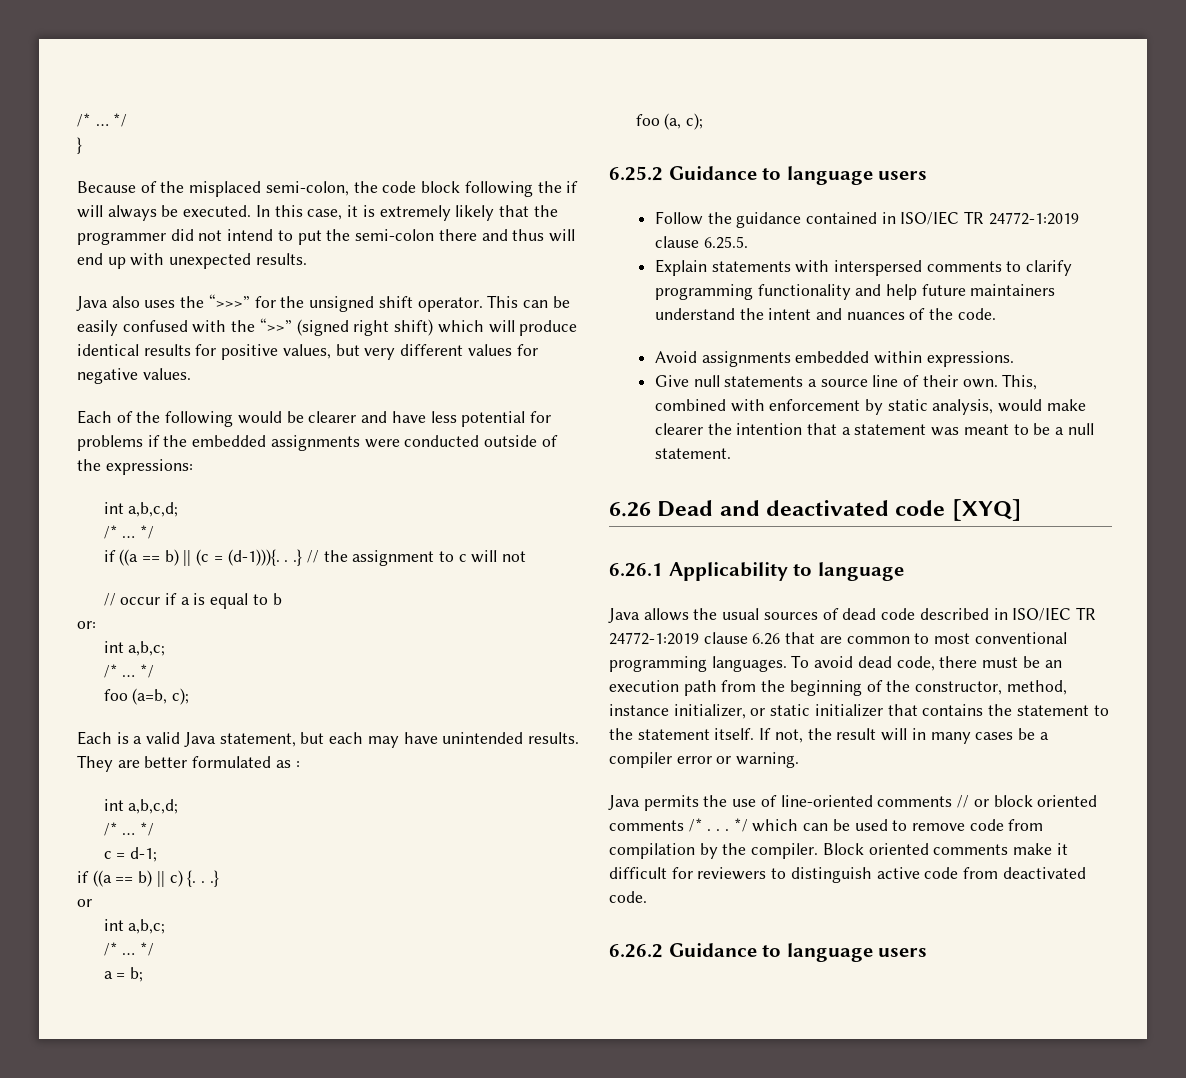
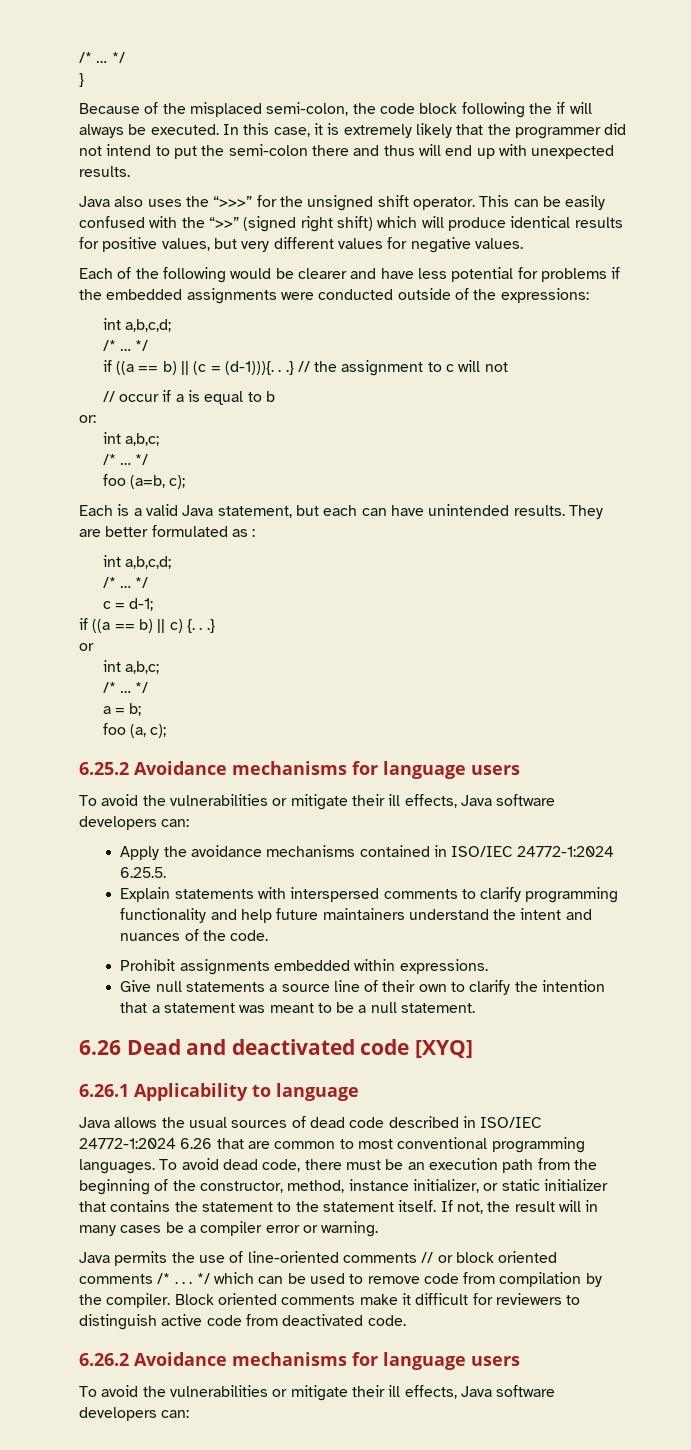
- Each is a valid Java statement, but each may have unintended results.
+ Each is a valid Java statement, but each can have unintended results.
- 6.25.2 Guidance to language users
- Follow the guidance contained in ISO/IEC TR 24772-1:2019 clause 6.25.5.
+ 6.25.2 Avoidance mechanisms for language users
+ To avoid the vulnerabilities or mitigate their ill effects, Java software developers can:
+ Apply the avoidance mechanisms contained in ISO/IEC 24772-1:2024 6.25.5.
- Avoid assignments embedded within expressions.
+ Prohibit assignments embedded within expressions.
- Give null statements a source line of their own. This, combined with enforcement by static analysis, would make clearer the intention that a statement was meant to be a null statement.
+ Give null statements a source line of their own to clarify the intention that a statement was meant to be a null statement.
- Java allows the usual sources of dead code described in ISO/IEC TR 24772-1:2019 clause 6.26 that are common to most conventional programming languages.
+ Java allows the usual sources of dead code described in ISO/IEC 24772-1:2024 6.26 that are common to most conventional programming languages.
- 6.26.2 Guidance to language users
+ 6.26.2 Avoidance mechanisms for language users
+ To avoid the vulnerabilities or mitigate their ill effects, Java software developers can:

